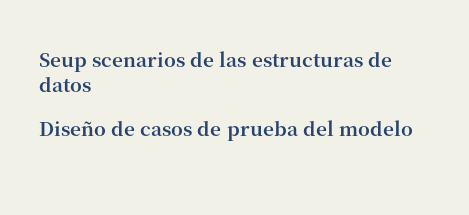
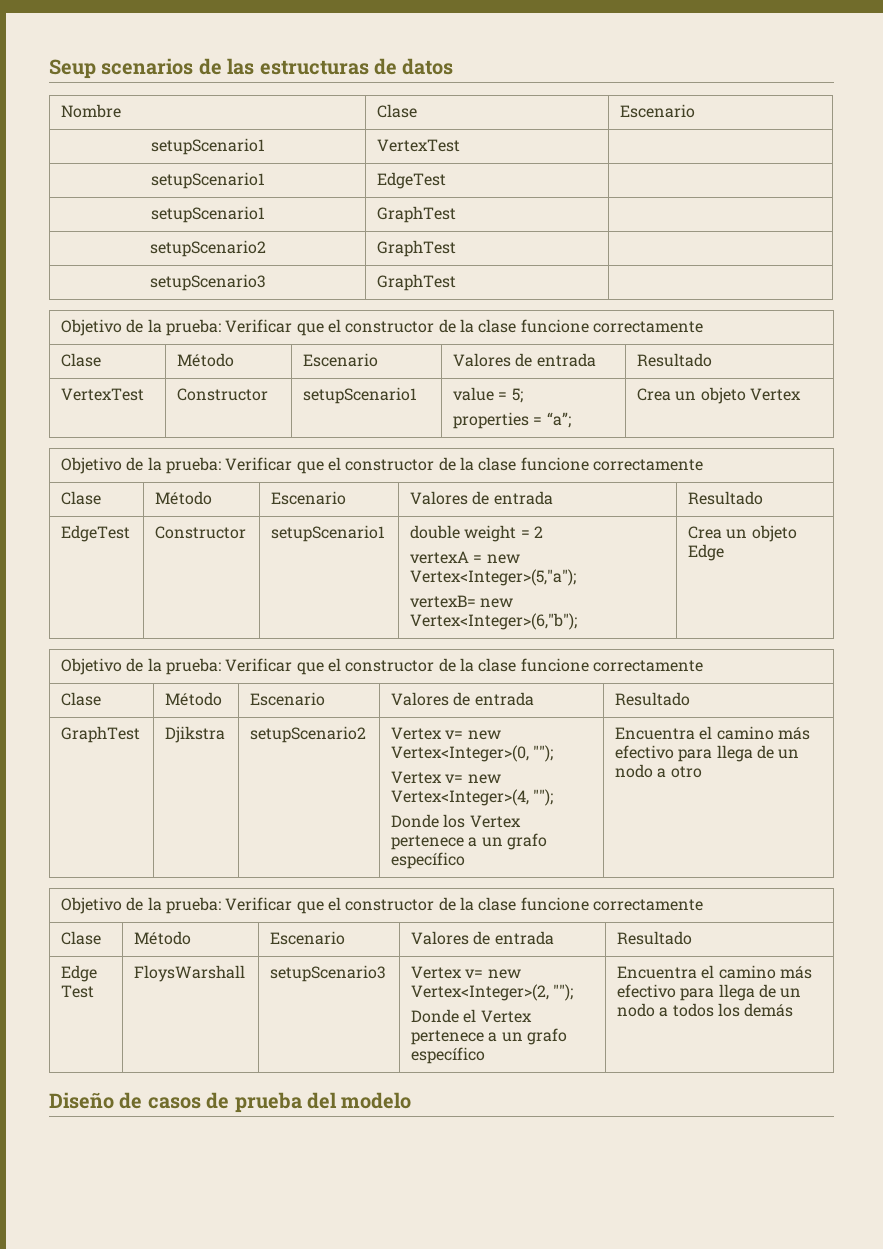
+ Nombre | Clase | Escenario
+ setupScenario1 | VertexTest |
+ setupScenario1 | EdgeTest |
+ setupScenario1 | GraphTest |
+ setupScenario2 | GraphTest |
+ setupScenario3 | GraphTest |
+ Objetivo de la prueba: Verificar que el constructor de la clase funcione correctamente
+ Clase | Método | Escenario | Valores de entrada | Resultado
+ VertexTest | Constructor | setupScenario1 | value = 5;
+ properties = “a”; | Crea un objeto Vertex
+ Objetivo de la prueba: Verificar que el constructor de la clase funcione correctamente
+ Clase | Método | Escenario | Valores de entrada | Resultado
+ EdgeTest | Constructor | setupScenario1 | double weight = 2
+ vertexA = new Vertex<Integer>(5,"a");
+ vertexB= new Vertex<Integer>(6,"b"); | Crea un objeto Edge
+ Objetivo de la prueba: Verificar que el constructor de la clase funcione correctamente
+ Clase | Método | Escenario | Valores de entrada | Resultado
+ GraphTest | Djikstra | setupScenario2 | Vertex v= new Vertex<Integer>(0, "");
+ Vertex v= new Vertex<Integer>(4, "");
+ Donde los Vertex pertenece a un grafo específico | Encuentra el camino más efectivo para llega de un nodo a otro
+ Objetivo de la prueba: Verificar que el constructor de la clase funcione correctamente
+ Clase | Método | Escenario | Valores de entrada | Resultado
+ Edge Test | FloysWarshall | setupScenario3 | Vertex v= new Vertex<Integer>(2, "");
+ Donde el Vertex pertenece a un grafo específico | Encuentra el camino más efectivo para llega de un nodo a todos los demás

